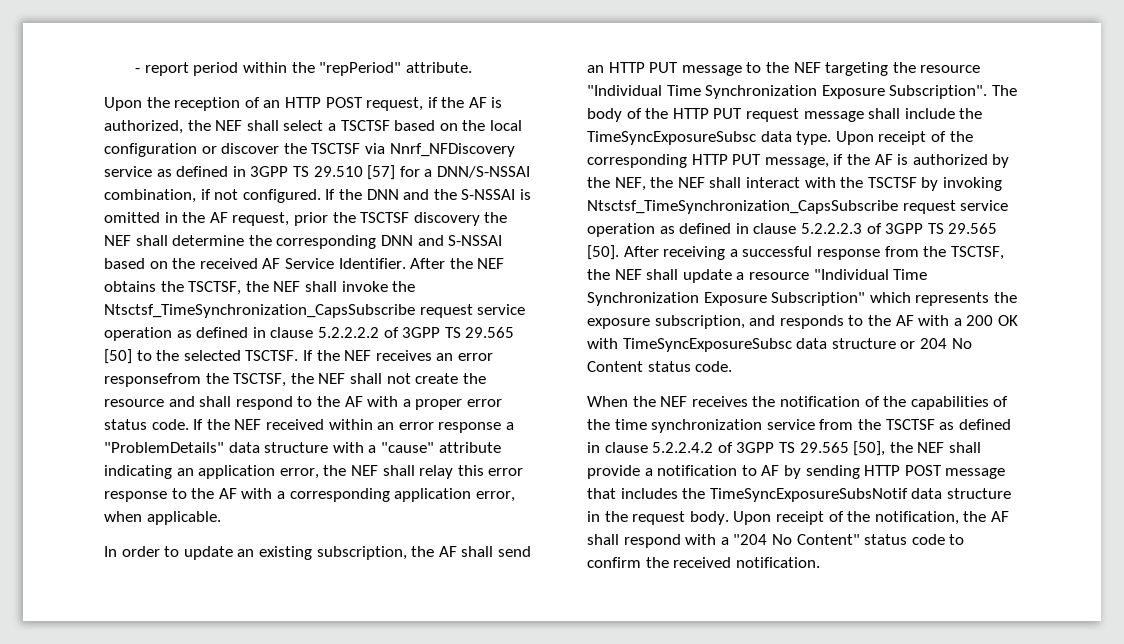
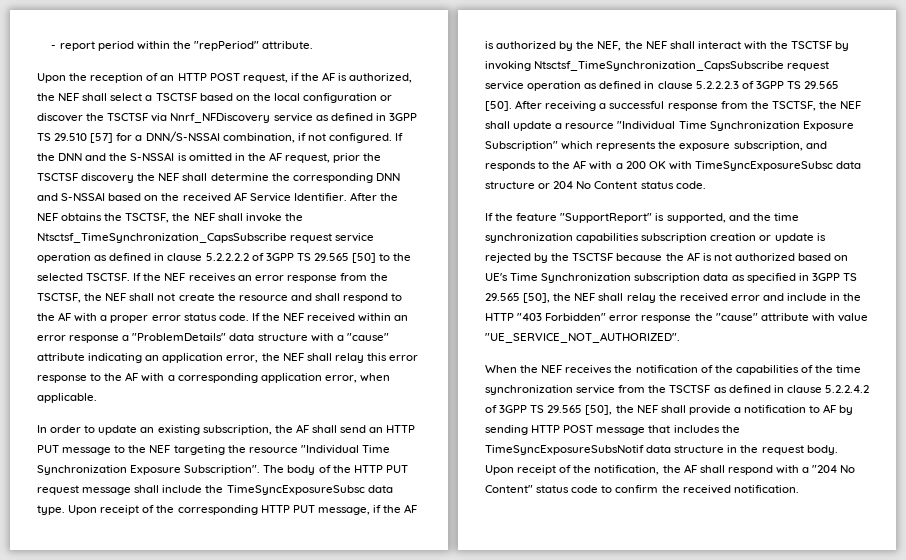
- If the NEF receives an error responsefrom the TSCTSF, the NEF shall not create the resource and shall respond to the AF with a proper error status code.
+ If the NEF receives an error response from the TSCTSF, the NEF shall not create the resource and shall respond to the AF with a proper error status code.
+ If the feature "SupportReport" is supported, and the time synchronization capabilities subscription creation or update is rejected by the TSCTSF because the AF is not authorized based on UE's Time Synchronization subscription data as specified in 3GPP TS 29.565 [50], the NEF shall relay the received error and include in the HTTP "403 Forbidden" error response the "cause" attribute with value "UE_SERVICE_NOT_AUTHORIZED".

